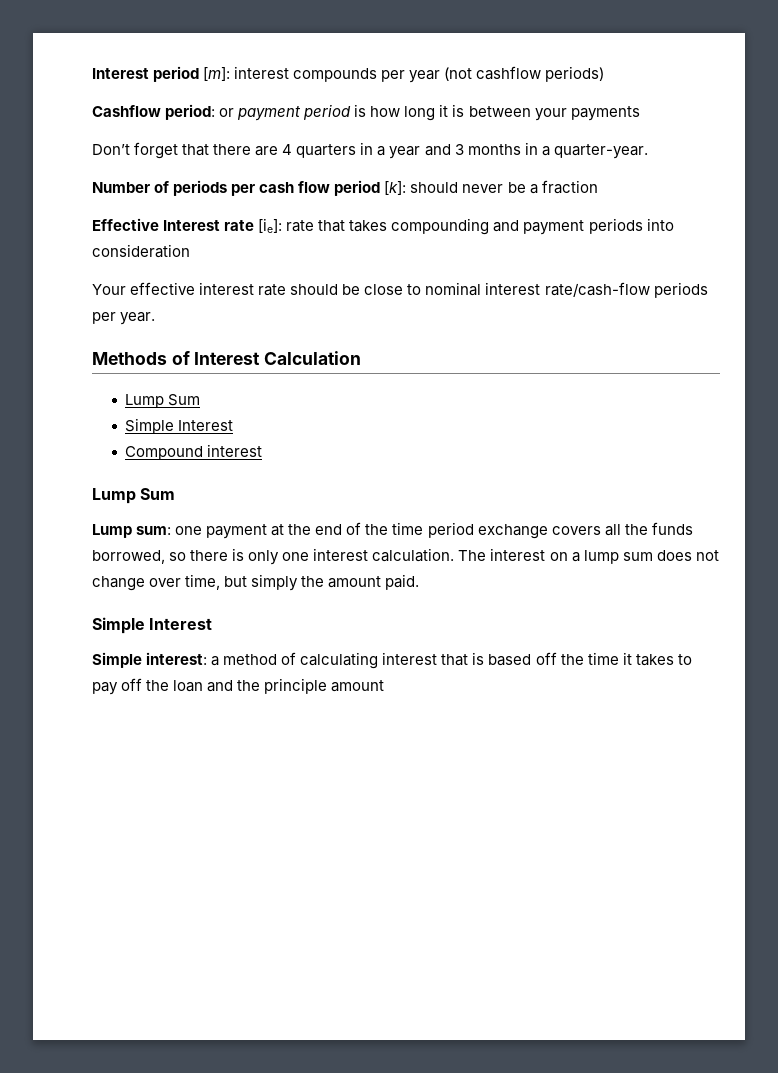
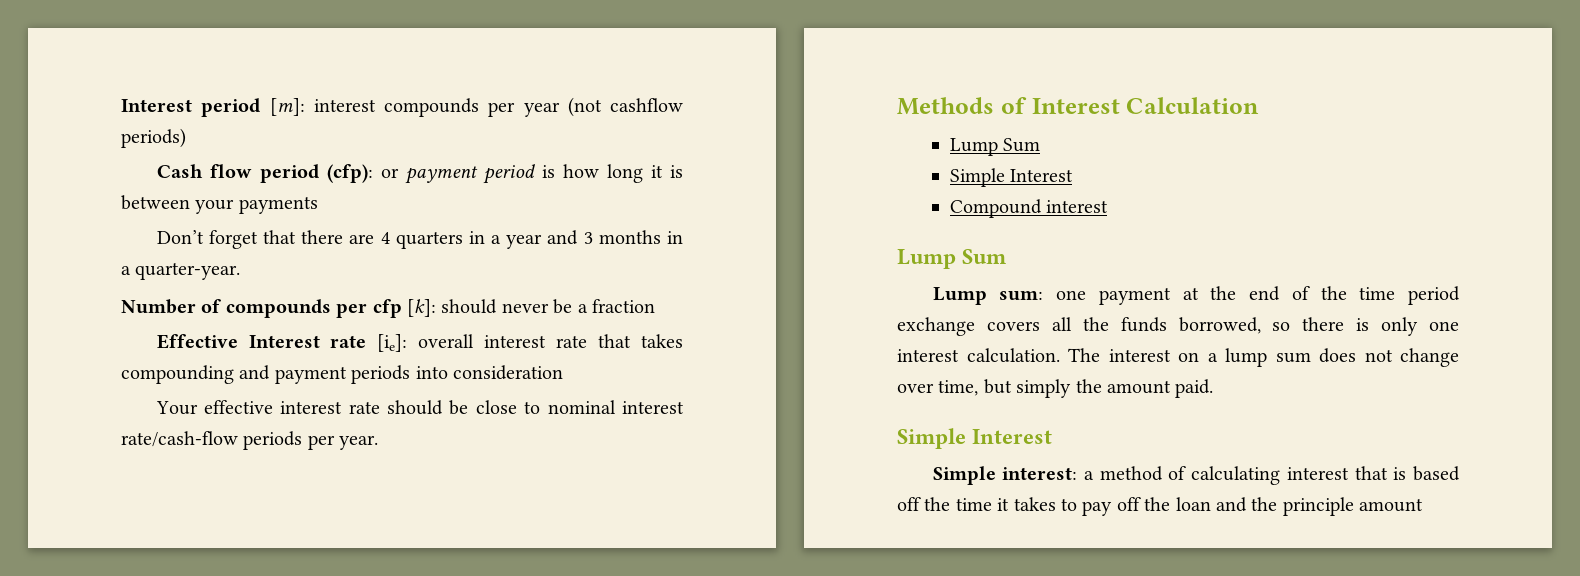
- Cashflow period: or payment period is how long it is between your payments
+ Cash flow period (cfp): or payment period is how long it is between your payments
- Number of periods per cash flow period [k]: should never be a fraction
+ Number of compounds per cfp [k]: should never be a fraction
- Effective Interest rate [ie]: rate that takes compounding and payment periods into consideration
+ Effective Interest rate [ie]: overall interest rate that takes compounding and payment periods into consideration

